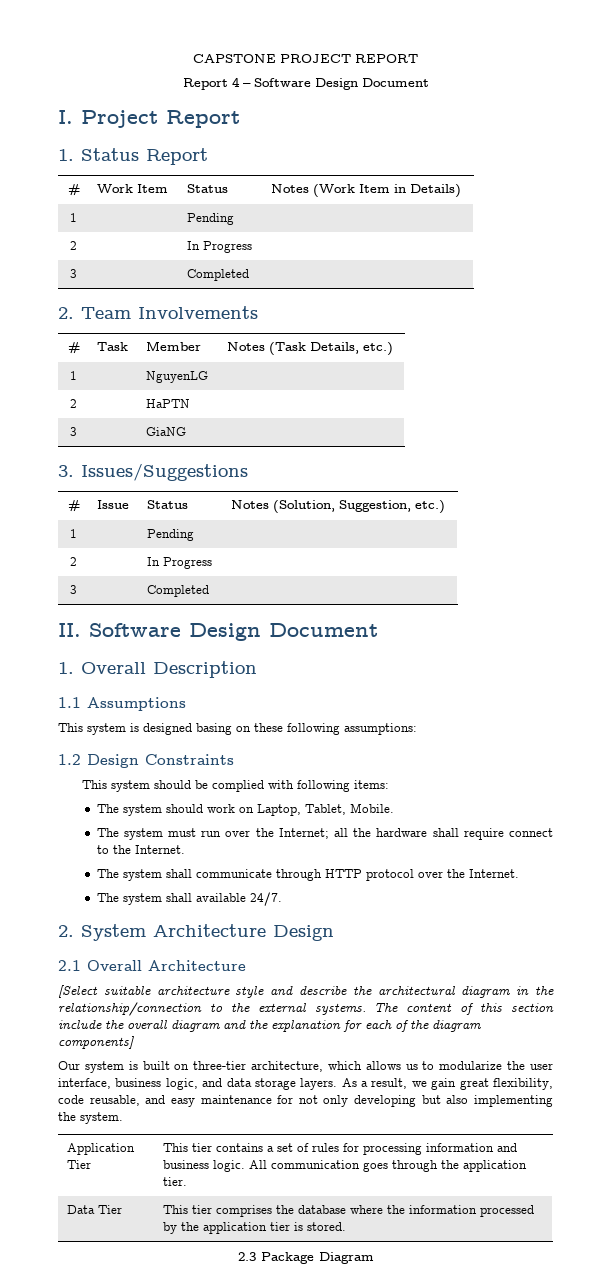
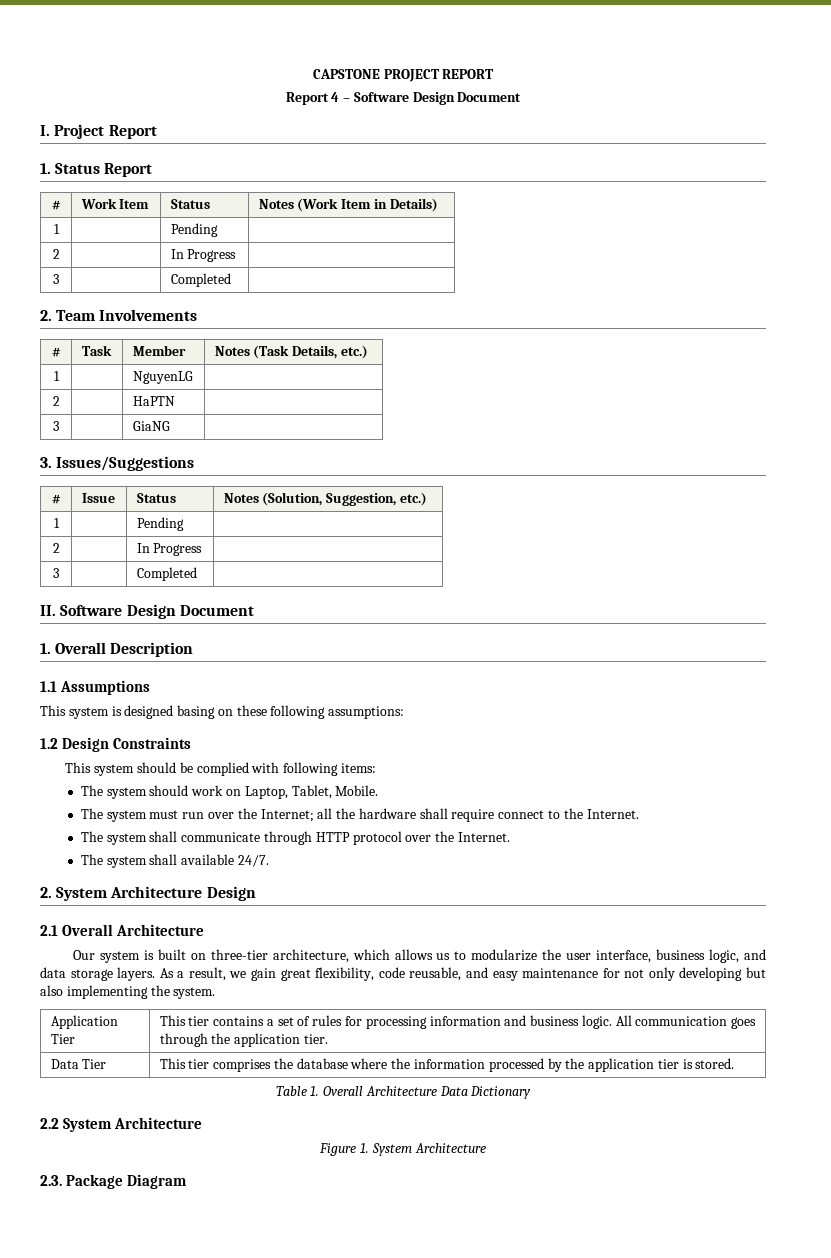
- [Select suitable architecture style and describe the architectural diagram in the relationship/connection to the external systems. The content of this section include the overall diagram and the explanation for each of the diagram components]
- 2.3 Package Diagram
+ Table 1. Overall Architecture Data Dictionary
+ 2.2 System Architecture
+ Figure 1. System Architecture
+ 2.3. Package Diagram

